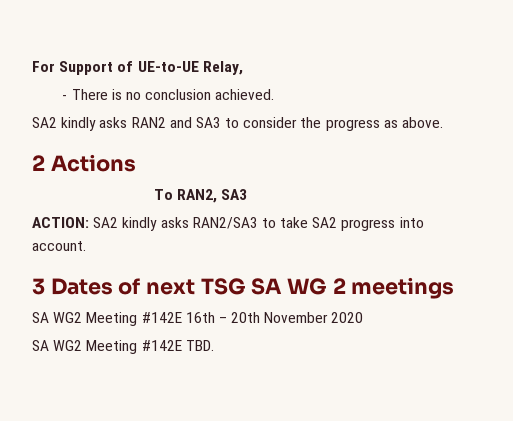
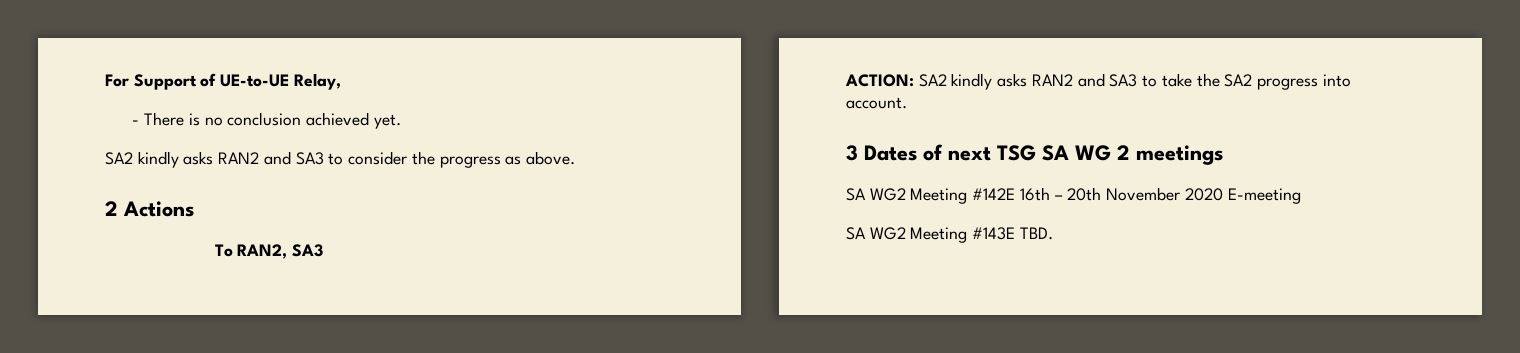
- - There is no conclusion achieved.
+ - There is no conclusion achieved yet.
- ACTION: SA2 kindly asks RAN2/SA3 to take SA2 progress into account.
+ ACTION: SA2 kindly asks RAN2 and SA3 to take the SA2 progress into account.
- SA WG2 Meeting #142E 16th – 20th November 2020
- SA WG2 Meeting #142E TBD.
+ SA WG2 Meeting #142E 16th – 20th November 2020 E-meeting
+ SA WG2 Meeting #143E TBD.

